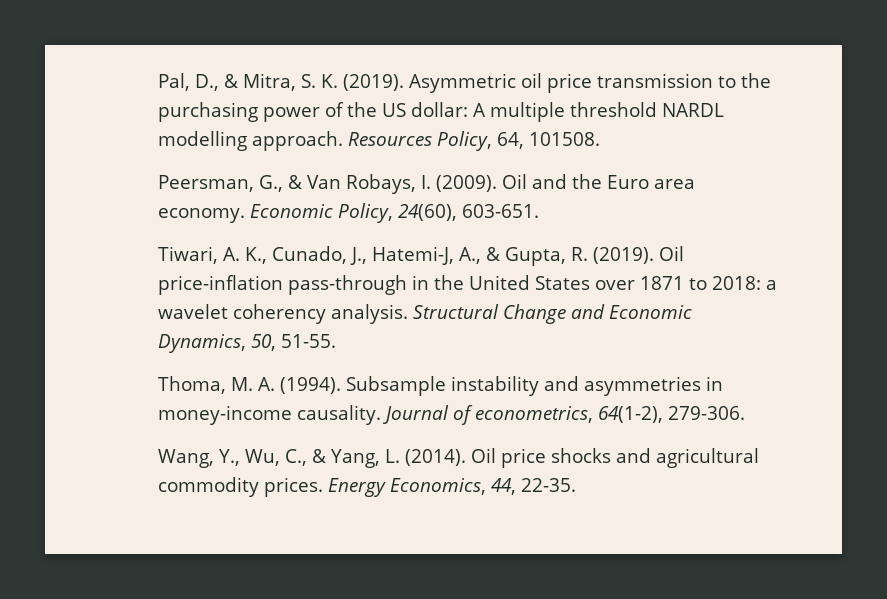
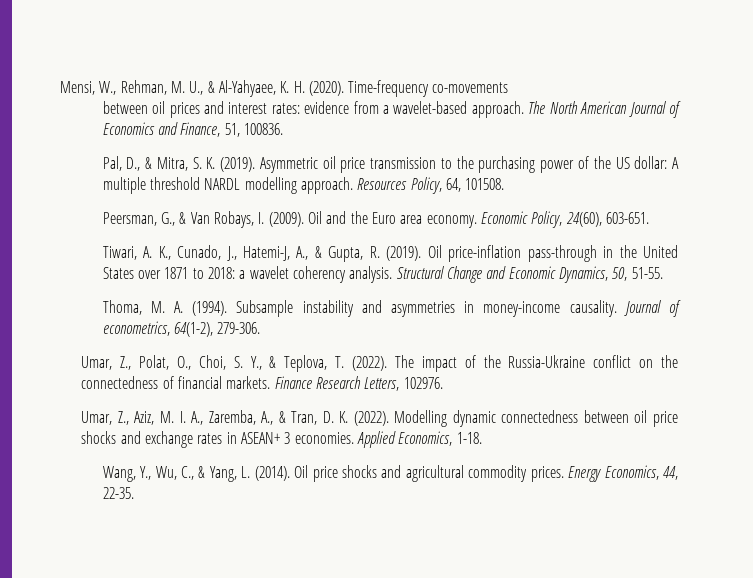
+ Mensi, W., Rehman, M. U., & Al-Yahyaee, K. H. (2020). Time-frequency co-movements
+ between oil prices and interest rates: evidence from a wavelet-based approach. The North American Journal of Economics and Finance, 51, 100836.
+ Umar, Z., Polat, O., Choi, S. Y., & Teplova, T. (2022). The impact of the Russia-Ukraine conflict on the connectedness of financial markets. Finance Research Letters, 102976.
+ Umar, Z., Aziz, M. I. A., Zaremba, A., & Tran, D. K. (2022). Modelling dynamic connectedness between oil price shocks and exchange rates in ASEAN+ 3 economies. Applied Economics, 1-18.

